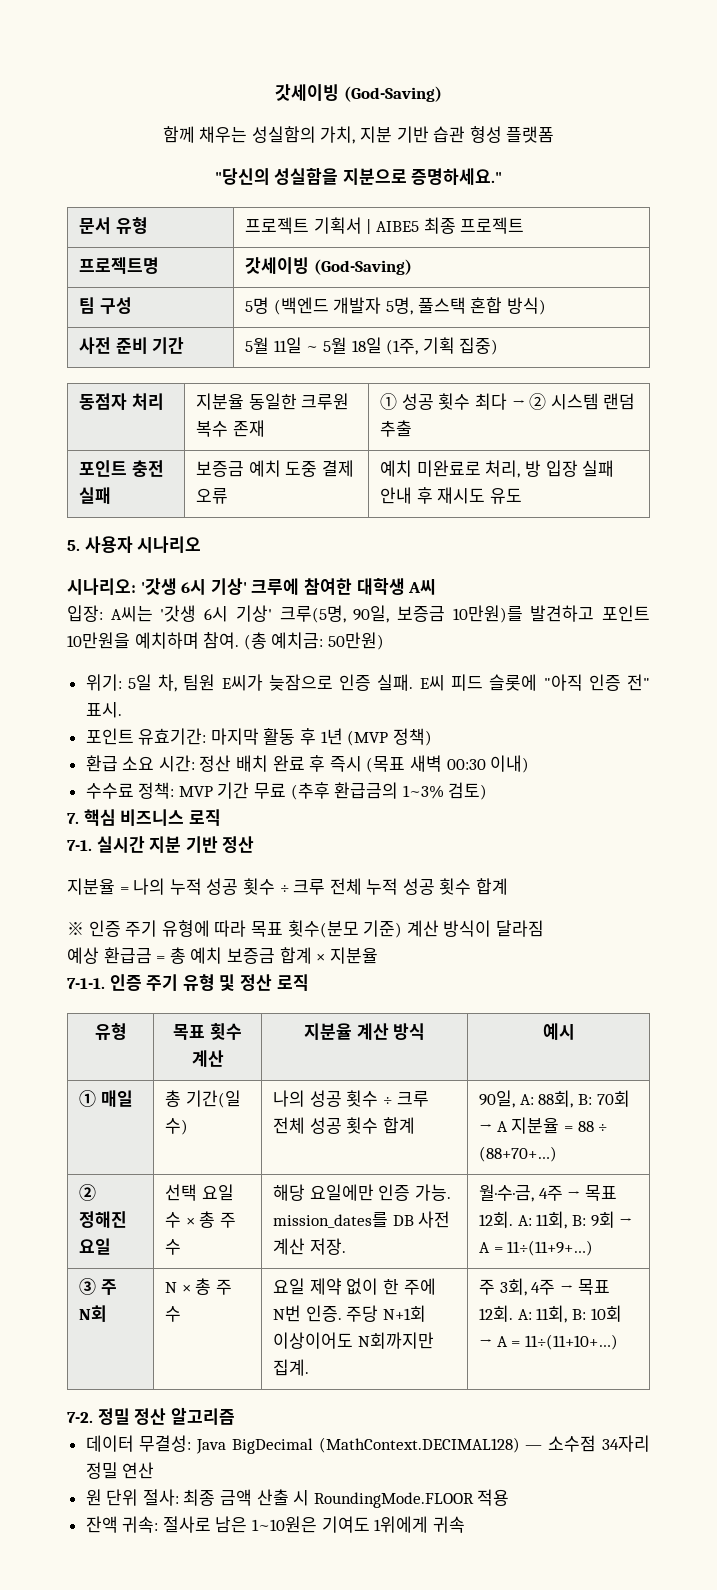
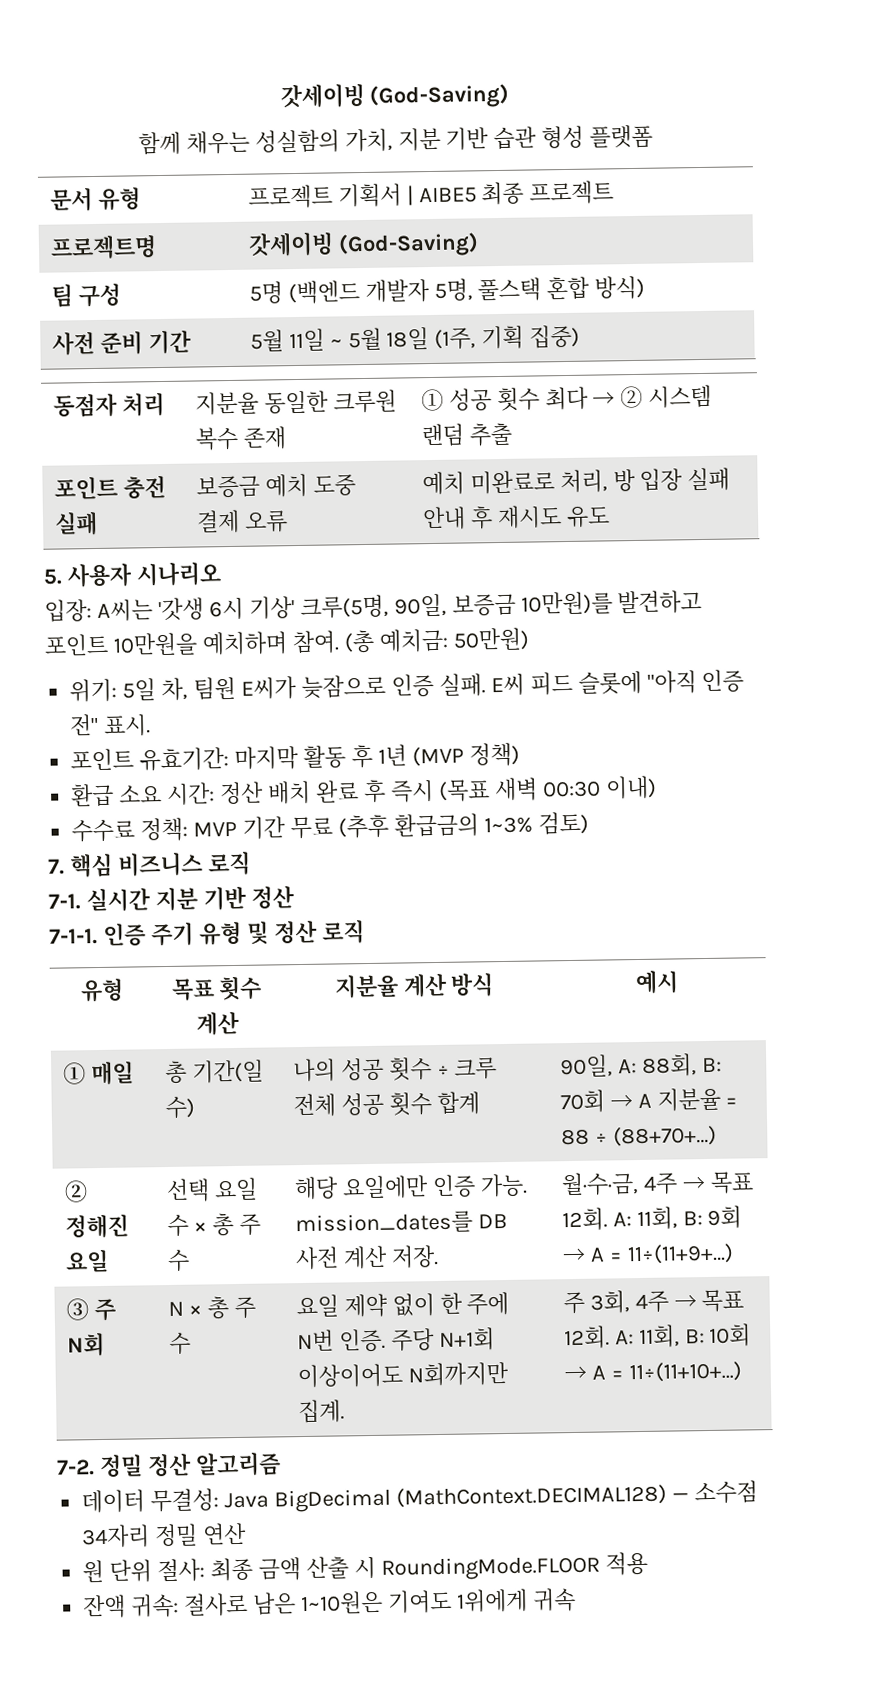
- "당신의 성실함을 지분으로 증명하세요."
- 시나리오: '갓생 6시 기상' 크루에 참여한 대학생 A씨
- 지분율 = 나의 누적 성공 횟수 ÷ 크루 전체 누적 성공 횟수 합계
- ※ 인증 주기 유형에 따라 목표 횟수(분모 기준) 계산 방식이 달라짐
- 예상 환급금 = 총 예치 보증금 합계 × 지분율

